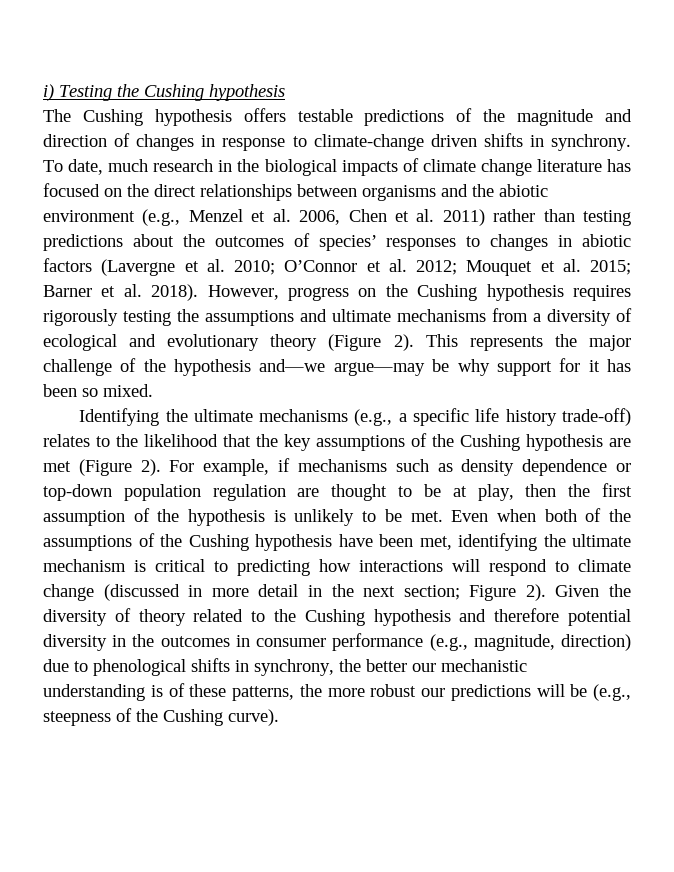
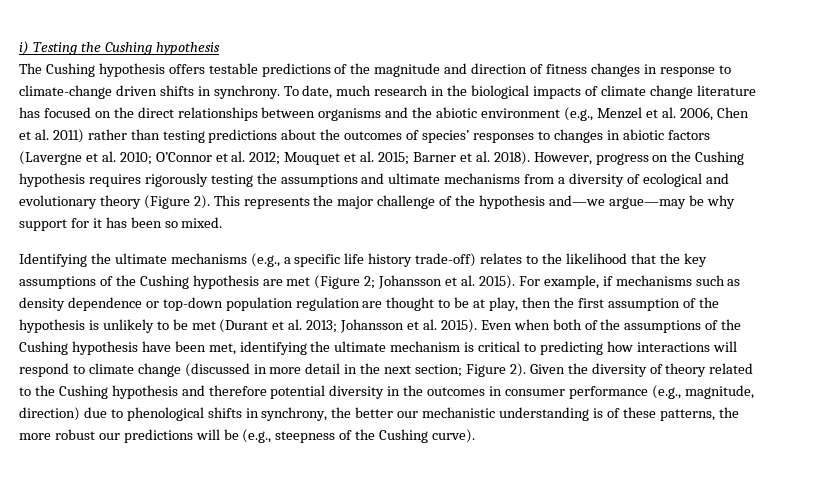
- The Cushing hypothesis offers testable predictions of the magnitude and direction of changes in response to climate-change driven shifts in synchrony.
+ The Cushing hypothesis offers testable predictions of the magnitude and direction of fitness changes in response to climate-change driven shifts in synchrony.
- Identifying the ultimate mechanisms (e.g., a specific life history trade-off) relates to the likelihood that the key assumptions of the Cushing hypothesis are met (Figure 2).
+ Identifying the ultimate mechanisms (e.g., a specific life history trade-off) relates to the likelihood that the key assumptions of the Cushing hypothesis are met (Figure 2; Johansson et al. 2015).
- For example, if mechanisms such as density dependence or top-down population regulation are thought to be at play, then the first assumption of the hypothesis is unlikely to be met.
+ For example, if mechanisms such as density dependence or top-down population regulation are thought to be at play, then the first assumption of the hypothesis is unlikely to be met (Durant et al. 2013; Johansson et al. 2015).

